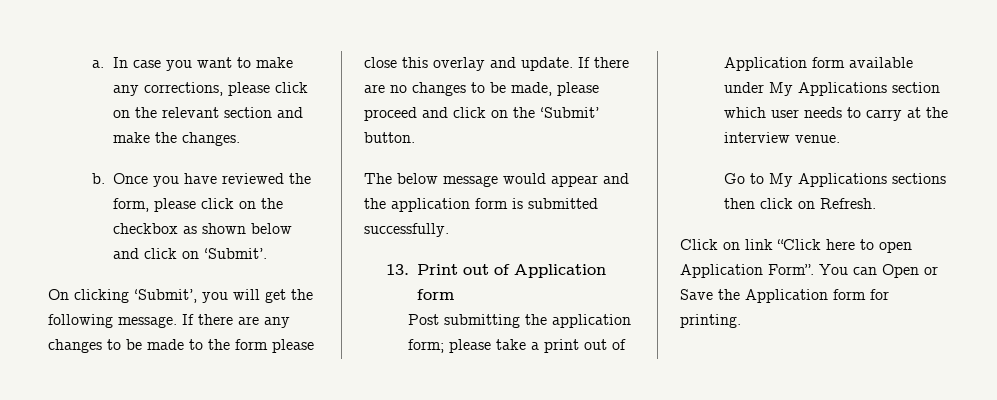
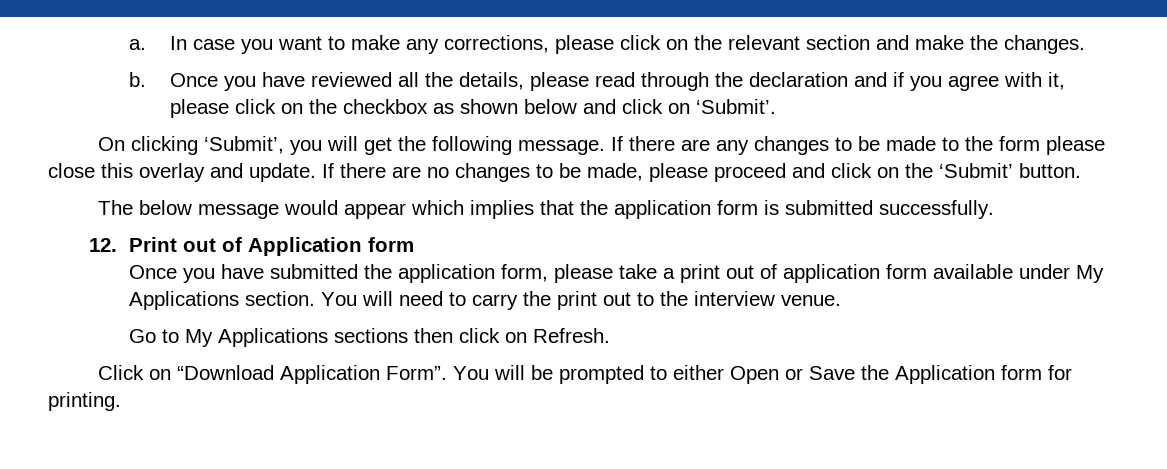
- Once you have reviewed the form, please click on the checkbox as shown below and click on ‘Submit’.
+ Once you have reviewed all the details, please read through the declaration and if you agree with it, please click on the checkbox as shown below and click on ‘Submit’.
- The below message would appear and the application form is submitted successfully.
+ The below message would appear which implies that the application form is submitted successfully.
- 13. Print out of Application form
+ 12. Print out of Application form
- Post submitting the application form; please take a print out of Application form available under My Applications section which user needs to carry at the interview venue.
+ Once you have submitted the application form, please take a print out of application form available under My Applications section. You will need to carry the print out to the interview venue.
- Click on link “Click here to open Application Form”. You can Open or Save the Application form for printing.
+ Click on “Download Application Form”. You will be prompted to either Open or Save the Application form for printing.

